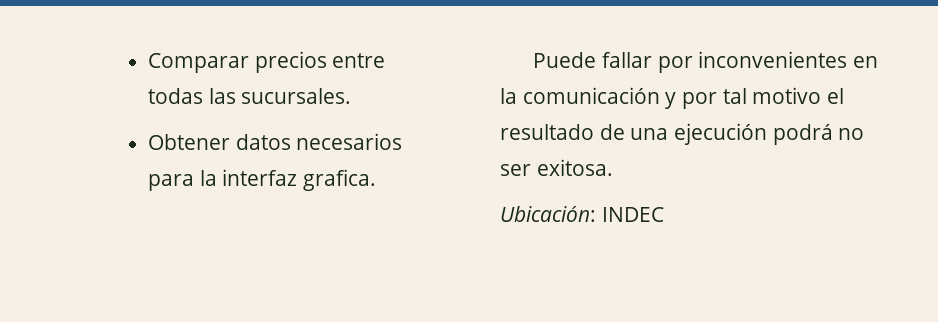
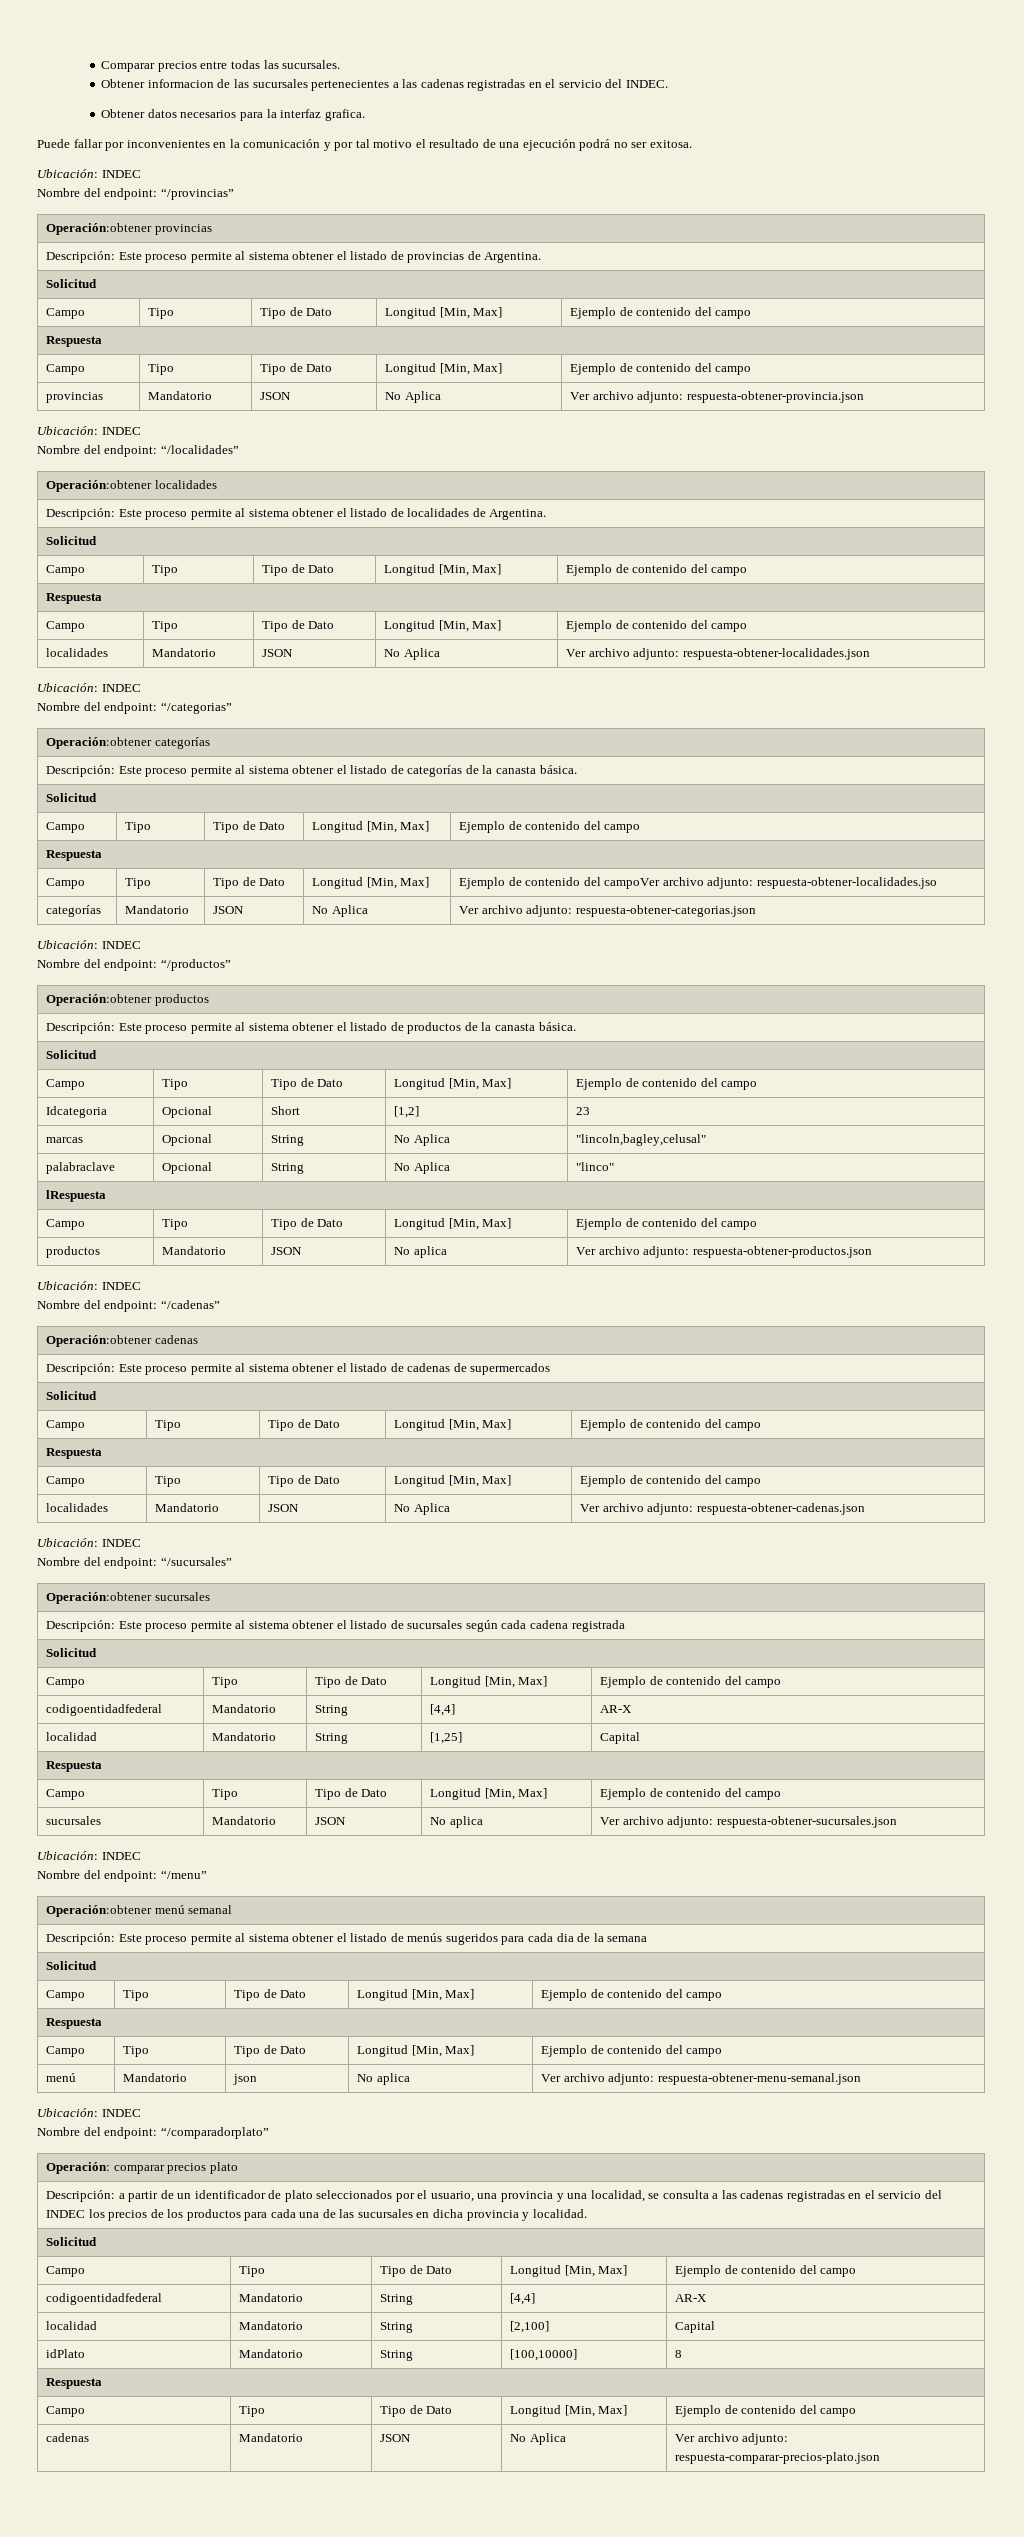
+ Obtener informacion de las sucursales pertenecientes a las cadenas registradas en el servicio del INDEC.
+ Nombre del endpoint: “/provincias”
+ Operación:obtener provincias
+ Descripción: Este proceso permite al sistema obtener el listado de provincias de Argentina.
+ Solicitud
+ Campo | Tipo | Tipo de Dato | Longitud [Min, Max] | Ejemplo de contenido del campo
+ Respuesta
+ Campo | Tipo | Tipo de Dato | Longitud [Min, Max] | Ejemplo de contenido del campo
+ provincias | Mandatorio | JSON | No Aplica | Ver archivo adjunto: respuesta-obtener-provincia.json
+ Ubicación: INDEC
+ Nombre del endpoint: “/localidades”
+ Operación:obtener localidades
+ Descripción: Este proceso permite al sistema obtener el listado de localidades de Argentina.
+ Solicitud
+ Campo | Tipo | Tipo de Dato | Longitud [Min, Max] | Ejemplo de contenido del campo
+ Respuesta
+ Campo | Tipo | Tipo de Dato | Longitud [Min, Max] | Ejemplo de contenido del campo
+ localidades | Mandatorio | JSON | No Aplica | Ver archivo adjunto: respuesta-obtener-localidades.json
+ Ubicación: INDEC
+ Nombre del endpoint: “/categorias”
+ Operación:obtener categorías
+ Descripción: Este proceso permite al sistema obtener el listado de categorías de la canasta básica.
+ Solicitud
+ Campo | Tipo | Tipo de Dato | Longitud [Min, Max] | Ejemplo de contenido del campo
+ Respuesta
+ Campo | Tipo | Tipo de Dato | Longitud [Min, Max] | Ejemplo de contenido del campoVer archivo adjunto: respuesta-obtener-localidades.jso
+ categorías | Mandatorio | JSON | No Aplica | Ver archivo adjunto: respuesta-obtener-categorias.json
+ Ubicación: INDEC
+ Nombre del endpoint: “/productos”
+ Operación:obtener productos
+ Descripción: Este proceso permite al sistema obtener el listado de productos de la canasta básica.
+ Solicitud
+ Campo | Tipo | Tipo de Dato | Longitud [Min, Max] | Ejemplo de contenido del campo
+ Idcategoria | Opcional | Short | [1,2] | 23
+ marcas | Opcional | String | No Aplica | "lincoln,bagley,celusal"
+ palabraclave | Opcional | String | No Aplica | "linco"
+ lRespuesta
+ Campo | Tipo | Tipo de Dato | Longitud [Min, Max] | Ejemplo de contenido del campo
+ productos | Mandatorio | JSON | No aplica | Ver archivo adjunto: respuesta-obtener-productos.json
+ Ubicación: INDEC
+ Nombre del endpoint: “/cadenas”
+ Operación:obtener cadenas
+ Descripción: Este proceso permite al sistema obtener el listado de cadenas de supermercados
+ Solicitud
+ Campo | Tipo | Tipo de Dato | Longitud [Min, Max] | Ejemplo de contenido del campo
+ Respuesta
+ Campo | Tipo | Tipo de Dato | Longitud [Min, Max] | Ejemplo de contenido del campo
+ localidades | Mandatorio | JSON | No Aplica | Ver archivo adjunto: respuesta-obtener-cadenas.json
+ Ubicación: INDEC
+ Nombre del endpoint: “/sucursales”
+ Operación:obtener sucursales
+ Descripción: Este proceso permite al sistema obtener el listado de sucursales según cada cadena registrada
+ Solicitud
+ Campo | Tipo | Tipo de Dato | Longitud [Min, Max] | Ejemplo de contenido del campo
+ codigoentidadfederal | Mandatorio | String | [4,4] | AR-X
+ localidad | Mandatorio | String | [1,25] | Capital
+ Respuesta
+ Campo | Tipo | Tipo de Dato | Longitud [Min, Max] | Ejemplo de contenido del campo
+ sucursales | Mandatorio | JSON | No aplica | Ver archivo adjunto: respuesta-obtener-sucursales.json
+ Ubicación: INDEC
+ Nombre del endpoint: “/menu”
+ Operación:obtener menú semanal
+ Descripción: Este proceso permite al sistema obtener el listado de menús sugeridos para cada dia de la semana
+ Solicitud
+ Campo | Tipo | Tipo de Dato | Longitud [Min, Max] | Ejemplo de contenido del campo
+ Respuesta
+ Campo | Tipo | Tipo de Dato | Longitud [Min, Max] | Ejemplo de contenido del campo
+ menú | Mandatorio | json | No aplica | Ver archivo adjunto: respuesta-obtener-menu-semanal.json
+ Ubicación: INDEC
+ Nombre del endpoint: “/comparadorplato”
+ Operación: comparar precios plato
+ Descripción: a partir de un identificador de plato seleccionados por el usuario, una provincia y una localidad, se consulta a las cadenas registradas en el servicio del INDEC los precios de los productos para cada una de las sucursales en dicha provincia y localidad.
+ Solicitud
+ Campo | Tipo | Tipo de Dato | Longitud [Min, Max] | Ejemplo de contenido del campo
+ codigoentidadfederal | Mandatorio | String | [4,4] | AR-X
+ localidad | Mandatorio | String | [2,100] | Capital
+ idPlato | Mandatorio | String | [100,10000] | 8
+ Respuesta
+ Campo | Tipo | Tipo de Dato | Longitud [Min, Max] | Ejemplo de contenido del campo
+ cadenas | Mandatorio | JSON | No Aplica | Ver archivo adjunto: respuesta-comparar-precios-plato.json

